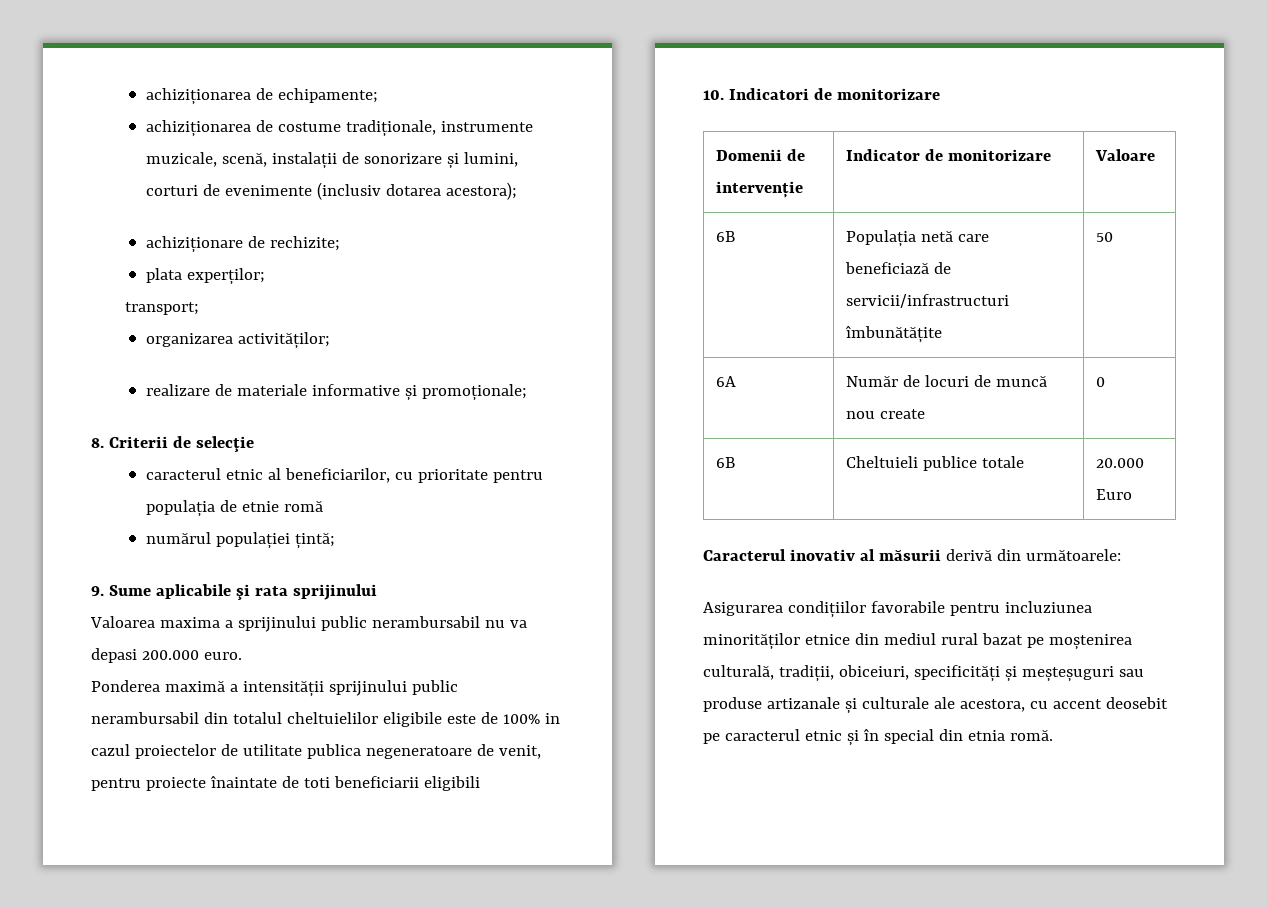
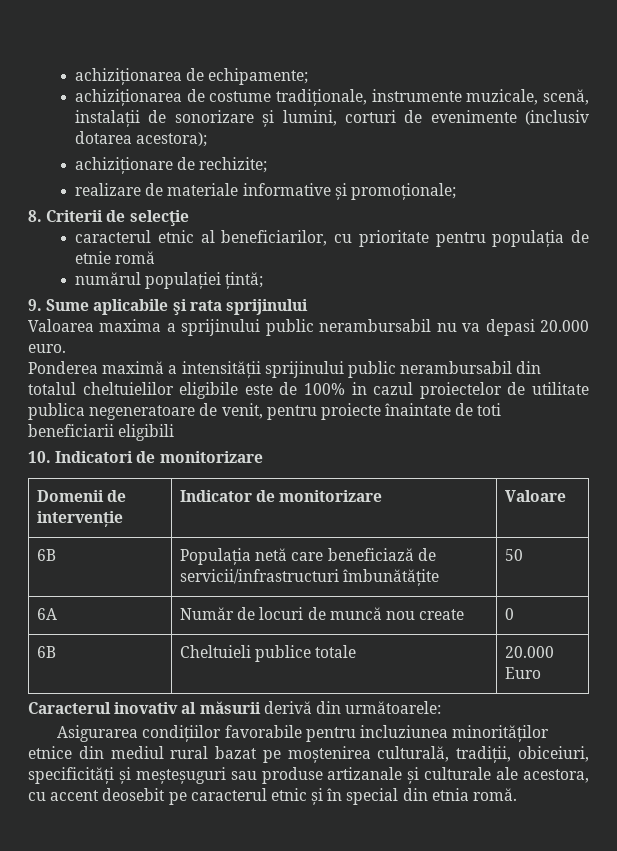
- plata experților;
- transport;
- organizarea activităților;
- Valoarea maxima a sprijinului public nerambursabil nu va depasi 200.000 euro.
+ Valoarea maxima a sprijinului public nerambursabil nu va depasi 20.000 euro.

